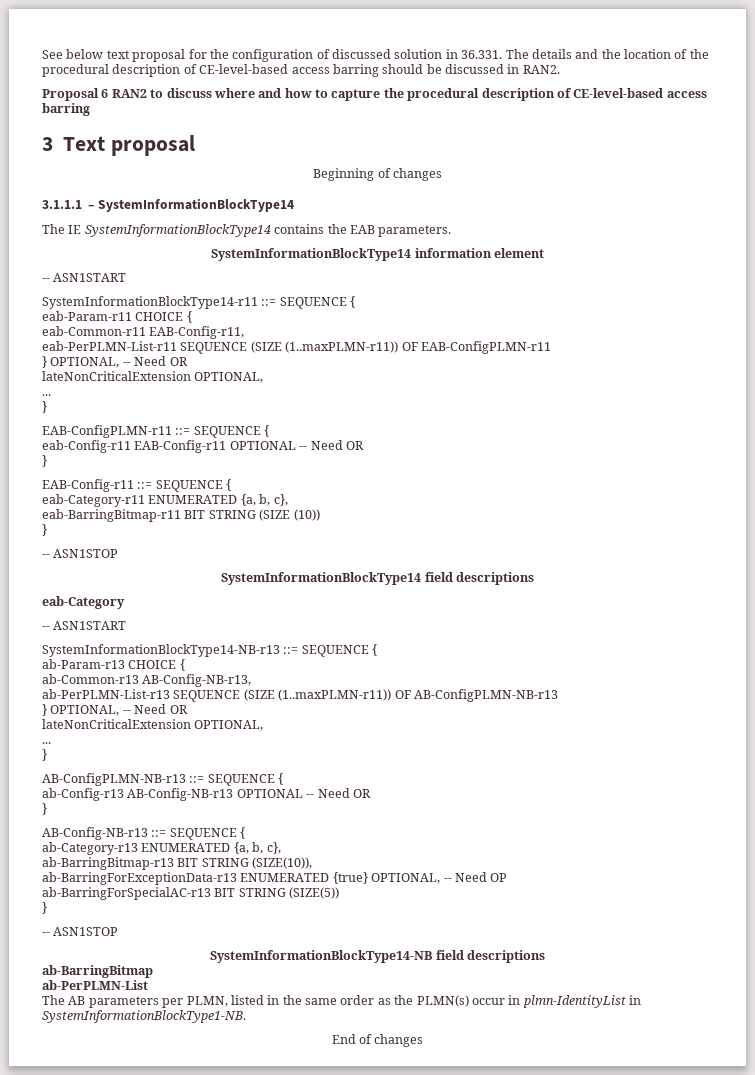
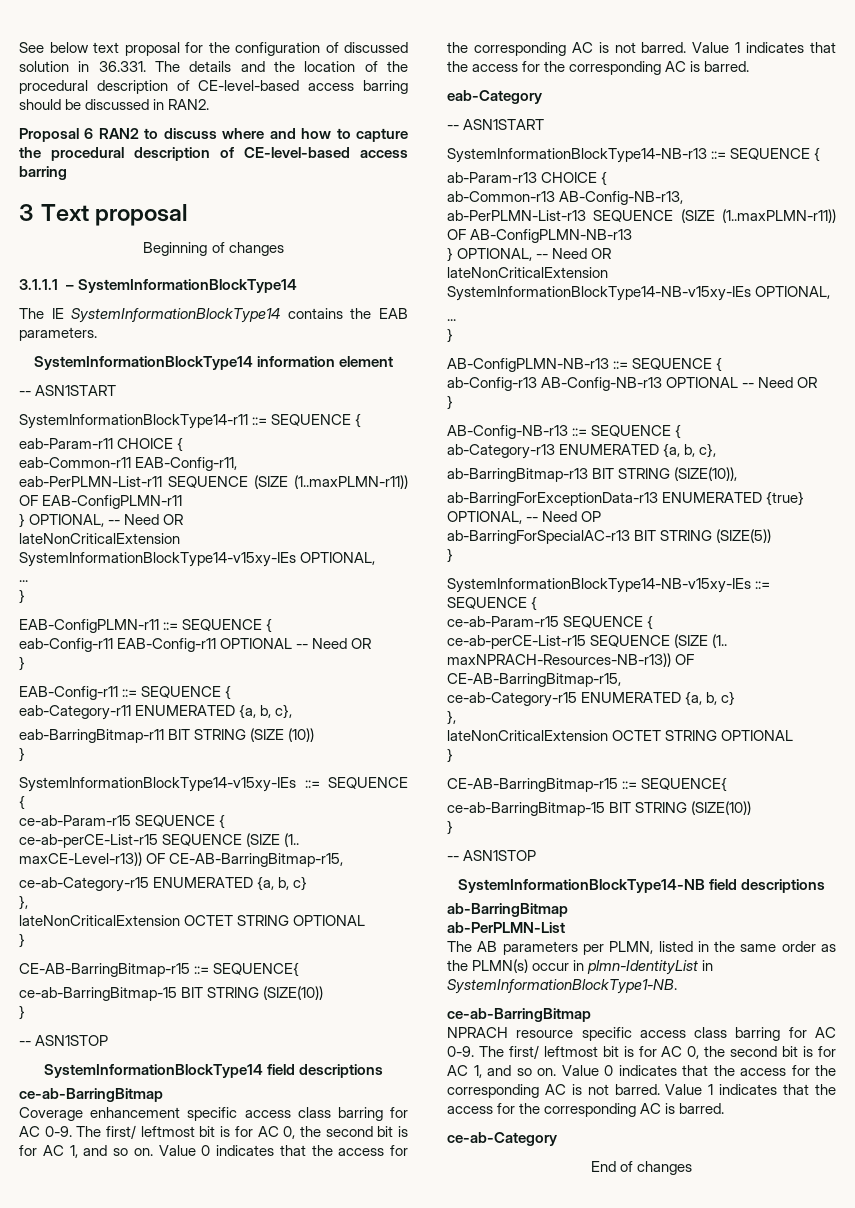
  eab-PerPLMN-List-r11 SEQUENCE (SIZE (1..maxPLMN-r11)) OF EAB-ConfigPLMN-r11
  } OPTIONAL, -- Need OR
- lateNonCriticalExtension OPTIONAL,
+ lateNonCriticalExtension SystemInformationBlockType14-v15xy-IEs OPTIONAL,
+ SystemInformationBlockType14-v15xy-IEs ::= SEQUENCE {
+ ce-ab-Param-r15 SEQUENCE {
+ ce-ab-perCE-List-r15 SEQUENCE (SIZE (1.. maxCE-Level-r13)) OF CE-AB-BarringBitmap-r15,
+ ce-ab-Category-r15 ENUMERATED {a, b, c}
+ },
+ lateNonCriticalExtension OCTET STRING OPTIONAL
+ }
+ CE-AB-BarringBitmap-r15 ::= SEQUENCE{
+ ce-ab-BarringBitmap-15 BIT STRING (SIZE(10))
+ }
  SystemInformationBlockType14 field descriptions
+ ce-ab-BarringBitmap
+ Coverage enhancement specific access class barring for AC 0-9. The first/ leftmost bit is for AC 0, the second bit is for AC 1, and so on. Value 0 indicates that the access for the corresponding AC is not barred. Value 1 indicates that the access for the corresponding AC is barred.
  ab-PerPLMN-List-r13 SEQUENCE (SIZE (1..maxPLMN-r11)) OF AB-ConfigPLMN-NB-r13
  } OPTIONAL, -- Need OR
- lateNonCriticalExtension OPTIONAL,
+ lateNonCriticalExtension SystemInformationBlockType14-NB-v15xy-IEs OPTIONAL,
+ SystemInformationBlockType14-NB-v15xy-IEs ::= SEQUENCE {
+ ce-ab-Param-r15 SEQUENCE {
+ ce-ab-perCE-List-r15 SEQUENCE (SIZE (1.. maxNPRACH-Resources-NB-r13)) OF CE-AB-BarringBitmap-r15,
+ ce-ab-Category-r15 ENUMERATED {a, b, c}
+ },
+ lateNonCriticalExtension OCTET STRING OPTIONAL
+ }
+ CE-AB-BarringBitmap-r15 ::= SEQUENCE{
+ ce-ab-BarringBitmap-15 BIT STRING (SIZE(10))
+ }
  The AB parameters per PLMN, listed in the same order as the PLMN(s) occur in plmn-IdentityList in SystemInformationBlockType1-NB.
+ ce-ab-BarringBitmap
+ NPRACH resource specific access class barring for AC 0-9. The first/ leftmost bit is for AC 0, the second bit is for AC 1, and so on. Value 0 indicates that the access for the corresponding AC is not barred. Value 1 indicates that the access for the corresponding AC is barred.
+ ce-ab-Category

